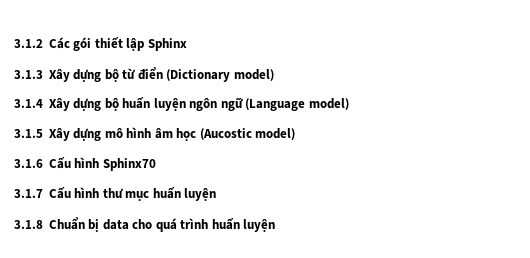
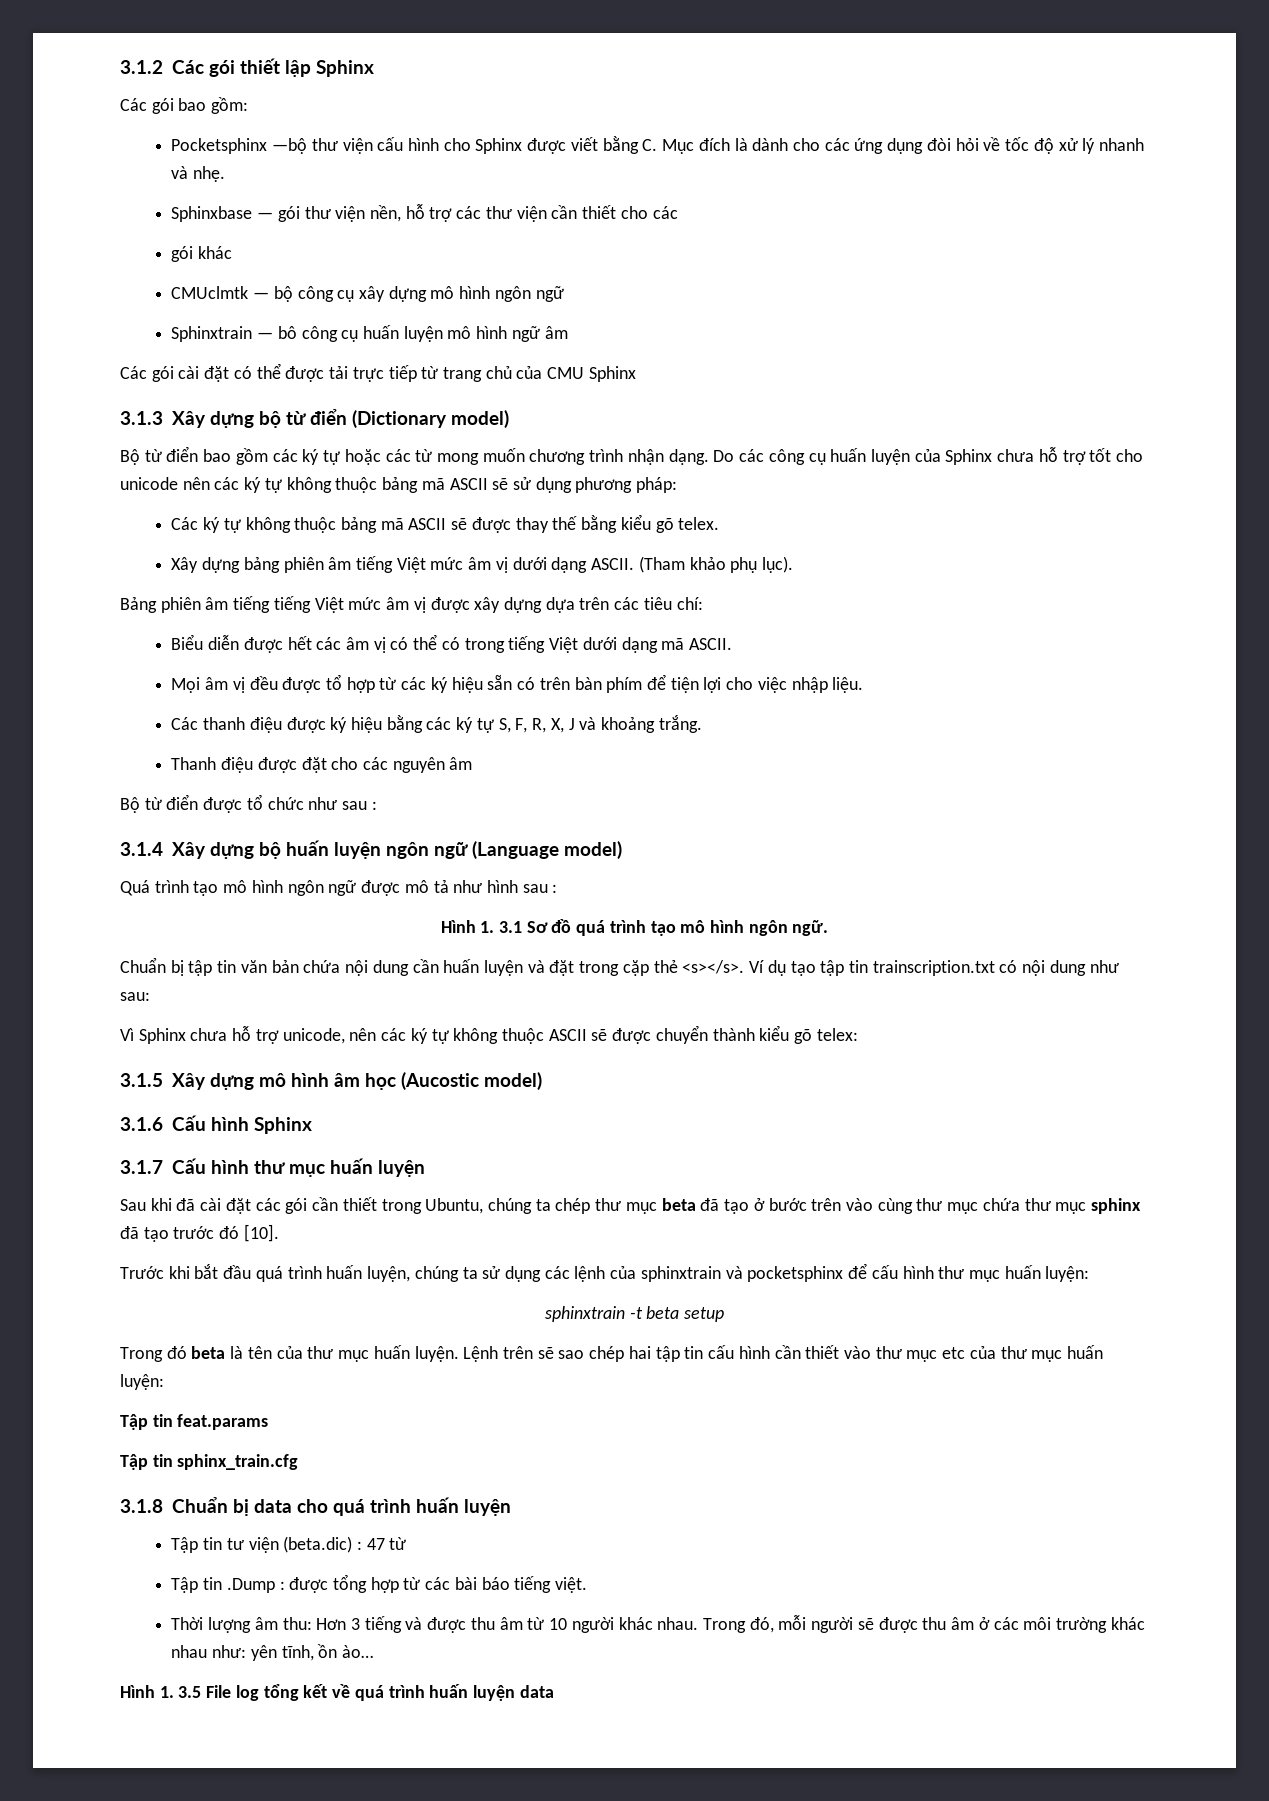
+ Các gói bao gồm:
+ Pocketsphinx —bộ thư viện cấu hình cho Sphinx được viết bằng C. Mục đích là dành cho các ứng dụng đòi hỏi về tốc độ xử lý nhanh và nhẹ.
+ Sphinxbase — gói thư viện nền, hỗ trợ các thư viện cần thiết cho các
+ gói khác
+ CMUclmtk — bộ công cụ xây dựng mô hình ngôn ngữ
+ Sphinxtrain — bô công cụ huấn luyện mô hình ngữ âm
+ Các gói cài đặt có thể được tải trực tiếp từ trang chủ của CMU Sphinx
+ Bộ từ điển bao gồm các ký tự hoặc các từ mong muốn chương trình nhận dạng. Do các công cụ huấn luyện của Sphinx chưa hỗ trợ tốt cho unicode nên các ký tự không thuộc bảng mã ASCII sẽ sử dụng phương pháp:
+ Các ký tự không thuộc bảng mã ASCII sẽ được thay thế bằng kiểu gõ telex.
+ Xây dựng bảng phiên âm tiếng Việt mức âm vị dưới dạng ASCII. (Tham khảo phụ lục).
+ Bảng phiên âm tiếng tiếng Việt mức âm vị được xây dựng dựa trên các tiêu chí:
+ Biểu diễn được hết các âm vị có thể có trong tiếng Việt dưới dạng mã ASCII.
+ Mọi âm vị đều được tổ hợp từ các ký hiệu sẵn có trên bàn phím để tiện lợi cho việc nhập liệu.
+ Các thanh điệu được ký hiệu bằng các ký tự S, F, R, X, J và khoảng trắng.
+ Thanh điệu được đặt cho các nguyên âm
+ Bộ từ điển được tổ chức như sau :
+ Quá trình tạo mô hình ngôn ngữ được mô tả như hình sau :
+ Hình 1. 3.1 Sơ đồ quá trình tạo mô hình ngôn ngữ.
+ Chuẩn bị tập tin văn bản chứa nội dung cần huấn luyện và đặt trong cặp thẻ <s></s>. Ví dụ tạo tập tin trainscription.txt có nội dung như sau:
+ Vì Sphinx chưa hỗ trợ unicode, nên các ký tự không thuộc ASCII sẽ được chuyển thành kiểu gõ telex:
- 3.1.6 Cấu hình Sphinx70
+ 3.1.6 Cấu hình Sphinx
+ Sau khi đã cài đặt các gói cần thiết trong Ubuntu, chúng ta chép thư mục beta đã tạo ở bước trên vào cùng thư mục chứa thư mục sphinx đã tạo trước đó [10].
+ Trước khi bắt đầu quá trình huấn luyện, chúng ta sử dụng các lệnh của sphinxtrain và pocketsphinx để cấu hình thư mục huấn luyện:
+ sphinxtrain -t beta setup
+ Trong đó beta là tên của thư mục huấn luyện. Lệnh trên sẽ sao chép hai tập tin cấu hình cần thiết vào thư mục etc của thư mục huấn luyện:
+ Tập tin feat.params
+ Tập tin sphinx_train.cfg
+ Tập tin tư viện (beta.dic) : 47 từ
+ Tập tin .Dump : được tổng hợp từ các bài báo tiếng việt.
+ Thời lượng âm thu: Hơn 3 tiếng và được thu âm từ 10 người khác nhau. Trong đó, mỗi người sẽ được thu âm ở các môi trường khác nhau như: yên tĩnh, ồn ào…
+ Hình 1. 3.5 File log tổng kết về quá trình huấn luyện data

